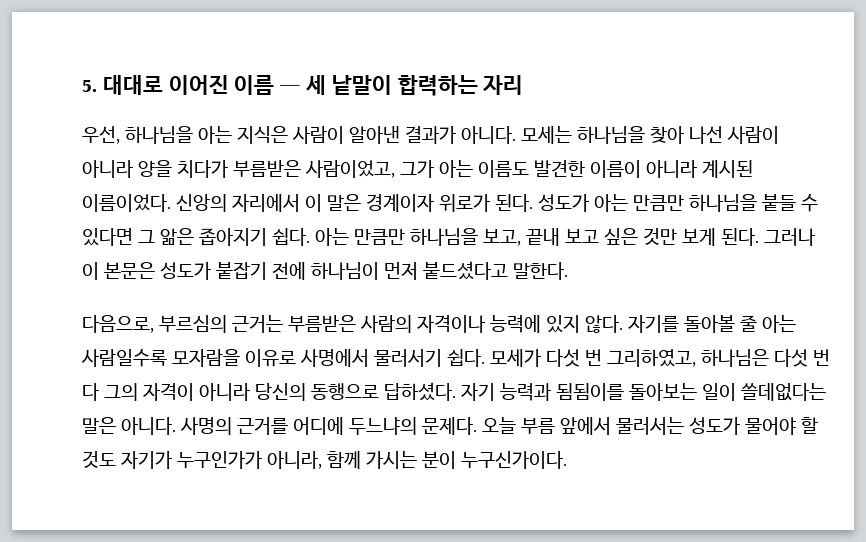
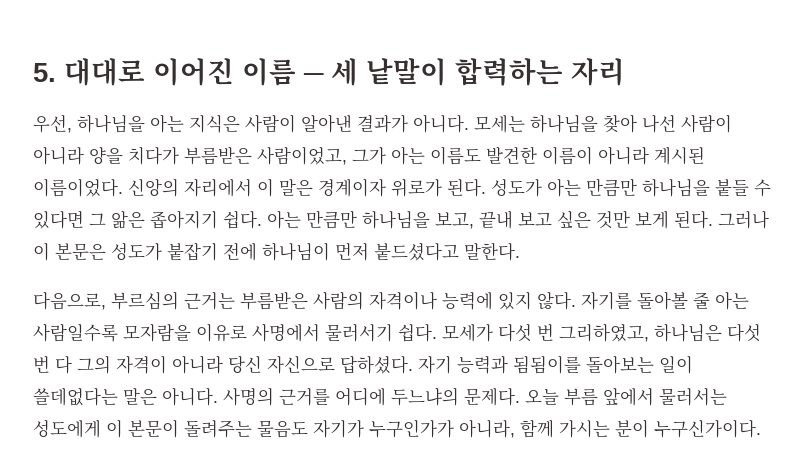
- 모세가 다섯 번 그리하였고, 하나님은 다섯 번 다 그의 자격이 아니라 당신의 동행으로 답하셨다.
+ 모세가 다섯 번 그리하였고, 하나님은 다섯 번 다 그의 자격이 아니라 당신 자신으로 답하셨다.
- 오늘 부름 앞에서 물러서는 성도가 물어야 할 것도 자기가 누구인가가 아니라, 함께 가시는 분이 누구신가이다.
+ 오늘 부름 앞에서 물러서는 성도에게 이 본문이 돌려주는 물음도 자기가 누구인가가 아니라, 함께 가시는 분이 누구신가이다.

